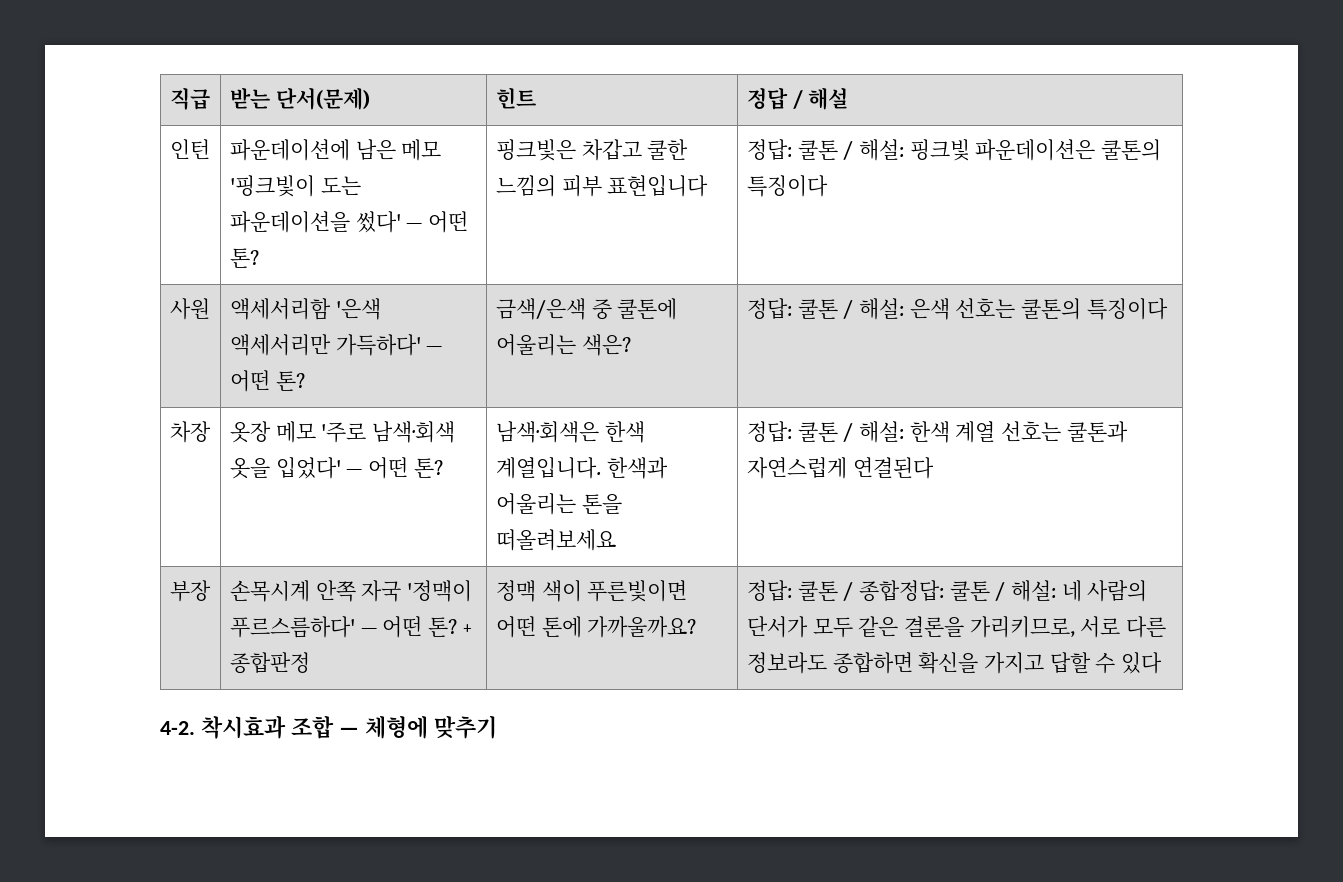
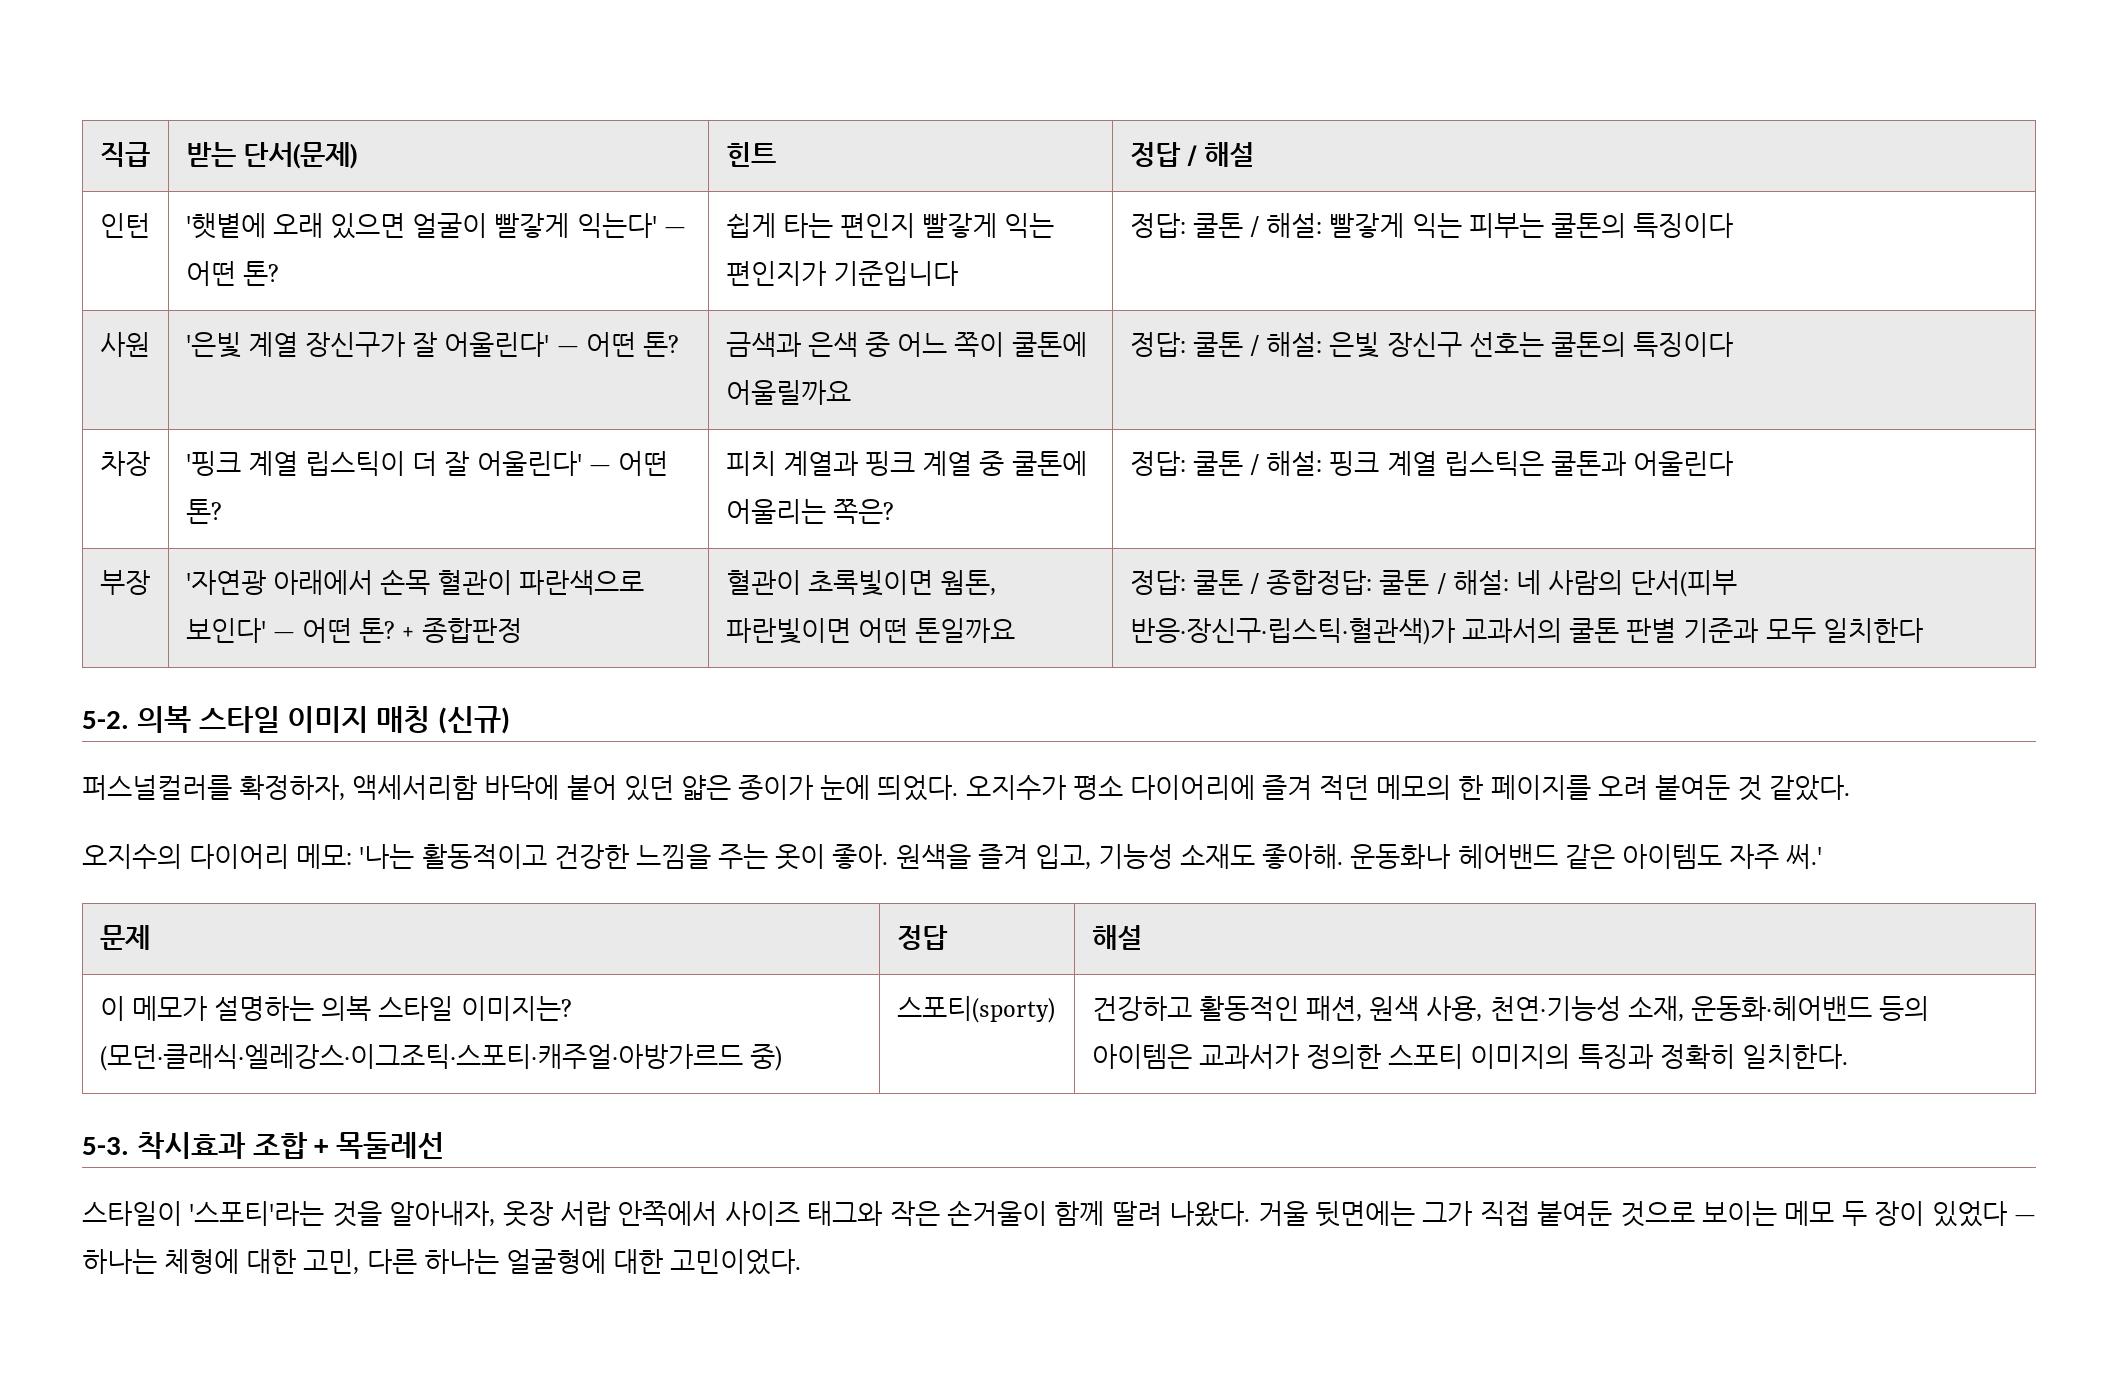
- 인턴 | 파운데이션에 남은 메모 '핑크빛이 도는 파운데이션을 썼다' — 어떤 톤? | 핑크빛은 차갑고 쿨한 느낌의 피부 표현입니다 | 정답: 쿨톤 / 해설: 핑크빛 파운데이션은 쿨톤의 특징이다
+ 인턴 | '햇볕에 오래 있으면 얼굴이 빨갛게 익는다' — 어떤 톤? | 쉽게 타는 편인지 빨갛게 익는 편인지가 기준입니다 | 정답: 쿨톤 / 해설: 빨갛게 익는 피부는 쿨톤의 특징이다
- 사원 | 액세서리함 '은색 액세서리만 가득하다' — 어떤 톤? | 금색/은색 중 쿨톤에 어울리는 색은? | 정답: 쿨톤 / 해설: 은색 선호는 쿨톤의 특징이다
+ 사원 | '은빛 계열 장신구가 잘 어울린다' — 어떤 톤? | 금색과 은색 중 어느 쪽이 쿨톤에 어울릴까요 | 정답: 쿨톤 / 해설: 은빛 장신구 선호는 쿨톤의 특징이다
- 차장 | 옷장 메모 '주로 남색·회색 옷을 입었다' — 어떤 톤? | 남색·회색은 한색 계열입니다. 한색과 어울리는 톤을 떠올려보세요 | 정답: 쿨톤 / 해설: 한색 계열 선호는 쿨톤과 자연스럽게 연결된다
- 부장 | 손목시계 안쪽 자국 '정맥이 푸르스름하다' — 어떤 톤? + 종합판정 | 정맥 색이 푸른빛이면 어떤 톤에 가까울까요? | 정답: 쿨톤 / 종합정답: 쿨톤 / 해설: 네 사람의 단서가 모두 같은 결론을 가리키므로, 서로 다른 정보라도 종합하면 확신을 가지고 답할 수 있다
- 4-2. 착시효과 조합 — 체형에 맞추기
+ 차장 | '핑크 계열 립스틱이 더 잘 어울린다' — 어떤 톤? | 피치 계열과 핑크 계열 중 쿨톤에 어울리는 쪽은? | 정답: 쿨톤 / 해설: 핑크 계열 립스틱은 쿨톤과 어울린다
+ 부장 | '자연광 아래에서 손목 혈관이 파란색으로 보인다' — 어떤 톤? + 종합판정 | 혈관이 초록빛이면 웜톤, 파란빛이면 어떤 톤일까요 | 정답: 쿨톤 / 종합정답: 쿨톤 / 해설: 네 사람의 단서(피부 반응·장신구·립스틱·혈관색)가 교과서의 쿨톤 판별 기준과 모두 일치한다
+ 5-2. 의복 스타일 이미지 매칭 (신규)
+ 퍼스널컬러를 확정하자, 액세서리함 바닥에 붙어 있던 얇은 종이가 눈에 띄었다. 오지수가 평소 다이어리에 즐겨 적던 메모의 한 페이지를 오려 붙여둔 것 같았다.
+ 오지수의 다이어리 메모: '나는 활동적이고 건강한 느낌을 주는 옷이 좋아. 원색을 즐겨 입고, 기능성 소재도 좋아해. 운동화나 헤어밴드 같은 아이템도 자주 써.'
+ 문제 | 정답 | 해설
+ 이 메모가 설명하는 의복 스타일 이미지는? (모던·클래식·엘레강스·이그조틱·스포티·캐주얼·아방가르드 중) | 스포티(sporty) | 건강하고 활동적인 패션, 원색 사용, 천연·기능성 소재, 운동화·헤어밴드 등의 아이템은 교과서가 정의한 스포티 이미지의 특징과 정확히 일치한다.
+ 5-3. 착시효과 조합 + 목둘레선
+ 스타일이 '스포티'라는 것을 알아내자, 옷장 서랍 안쪽에서 사이즈 태그와 작은 손거울이 함께 딸려 나왔다. 거울 뒷면에는 그가 직접 붙여둔 것으로 보이는 메모 두 장이 있었다 — 하나는 체형에 대한 고민, 다른 하나는 얼굴형에 대한 고민이었다.

